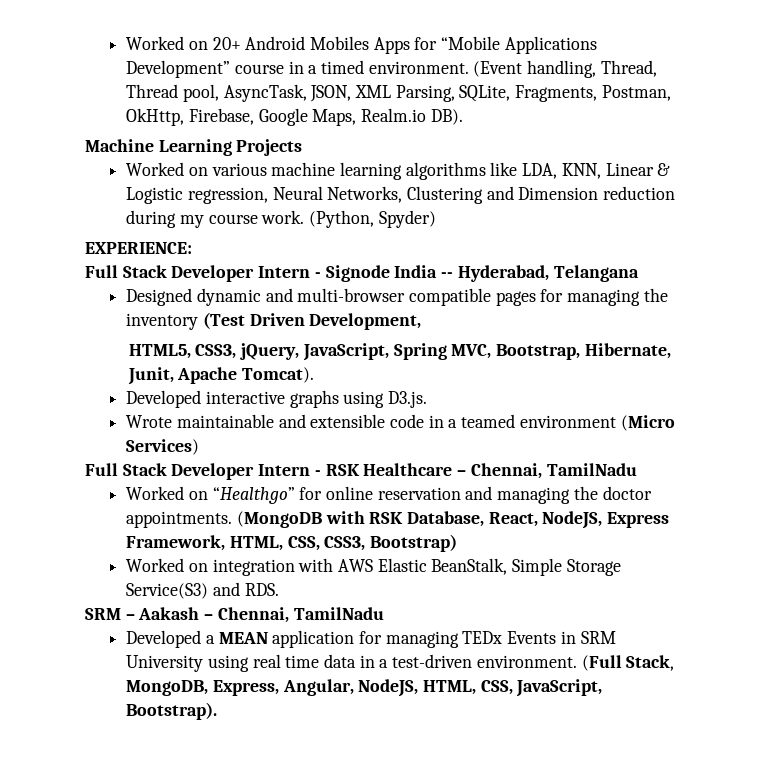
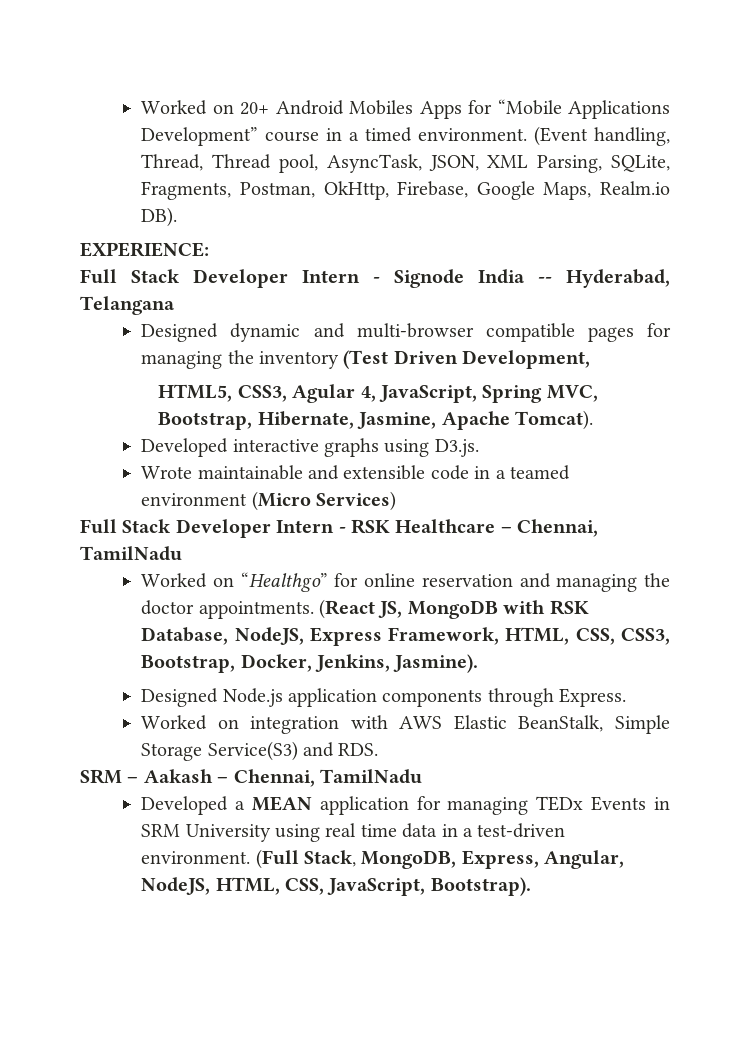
- Machine Learning Projects
- Worked on various machine learning algorithms like LDA, KNN, Linear & Logistic regression, Neural Networks, Clustering and Dimension reduction during my course work. (Python, Spyder)
- HTML5, CSS3, jQuery, JavaScript, Spring MVC, Bootstrap, Hibernate, Junit, Apache Tomcat).
+ HTML5, CSS3, Agular 4, JavaScript, Spring MVC, Bootstrap, Hibernate, Jasmine, Apache Tomcat).
- (MongoDB with RSK Database, React, NodeJS, Express Framework, HTML, CSS, CSS3, Bootstrap)
+ (React JS, MongoDB with RSK Database, NodeJS, Express Framework, HTML, CSS, CSS3, Bootstrap, Docker, Jenkins, Jasmine).
+ Designed Node.js application components through Express.

